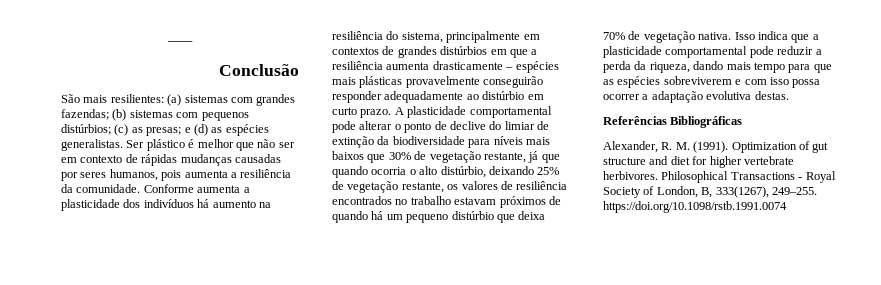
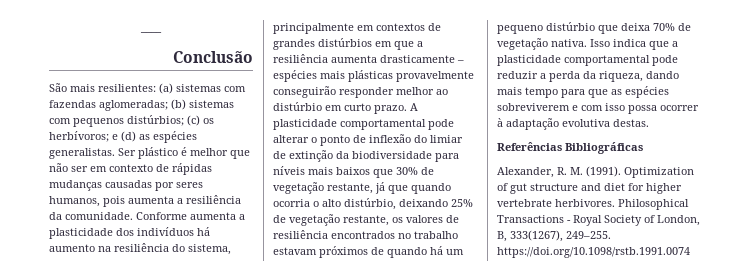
- São mais resilientes: (a) sistemas com grandes fazendas; (b) sistemas com pequenos distúrbios; (c) as presas; e (d) as espécies generalistas.
+ São mais resilientes: (a) sistemas com fazendas aglomeradas; (b) sistemas com pequenos distúrbios; (c) os herbívoros; e (d) as espécies generalistas.
- Conforme aumenta a plasticidade dos indivíduos há aumento na resiliência do sistema, principalmente em contextos de grandes distúrbios em que a resiliência aumenta drasticamente – espécies mais plásticas provavelmente conseguirão responder adequadamente ao distúrbio em curto prazo.
+ Conforme aumenta a plasticidade dos indivíduos há aumento na resiliência do sistema, principalmente em contextos de grandes distúrbios em que a resiliência aumenta drasticamente – espécies mais plásticas provavelmente conseguirão responder melhor ao distúrbio em curto prazo.
- A plasticidade comportamental pode alterar o ponto de declive do limiar de extinção da biodiversidade para níveis mais baixos que 30% de vegetação restante, já que quando ocorria o alto distúrbio, deixando 25% de vegetação restante, os valores de resiliência encontrados no trabalho estavam próximos de quando há um pequeno distúrbio que deixa 70% de vegetação nativa.
+ A plasticidade comportamental pode alterar o ponto de inflexão do limiar de extinção da biodiversidade para níveis mais baixos que 30% de vegetação restante, já que quando ocorria o alto distúrbio, deixando 25% de vegetação restante, os valores de resiliência encontrados no trabalho estavam próximos de quando há um pequeno distúrbio que deixa 70% de vegetação nativa.
- Isso indica que a plasticidade comportamental pode reduzir a perda da riqueza, dando mais tempo para que as espécies sobreviverem e com isso possa ocorrer a adaptação evolutiva destas.
+ Isso indica que a plasticidade comportamental pode reduzir a perda da riqueza, dando mais tempo para que as espécies sobreviverem e com isso possa ocorrer à adaptação evolutiva destas.

